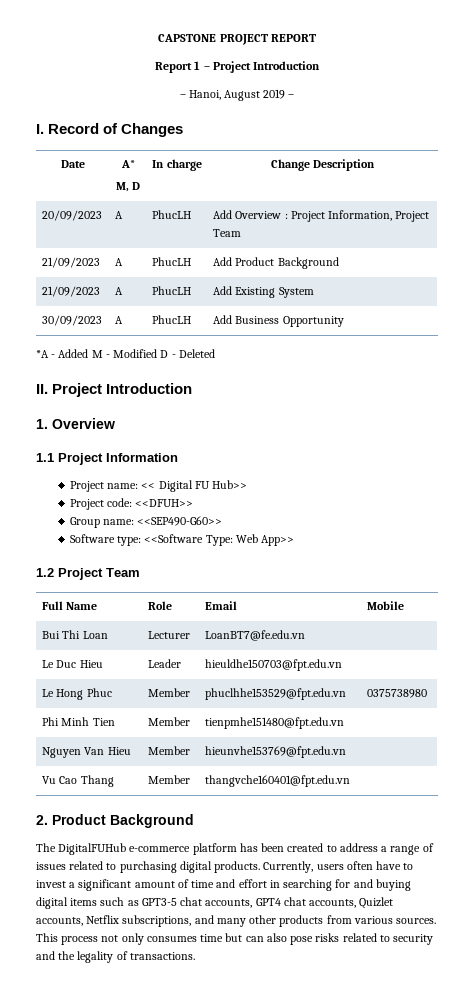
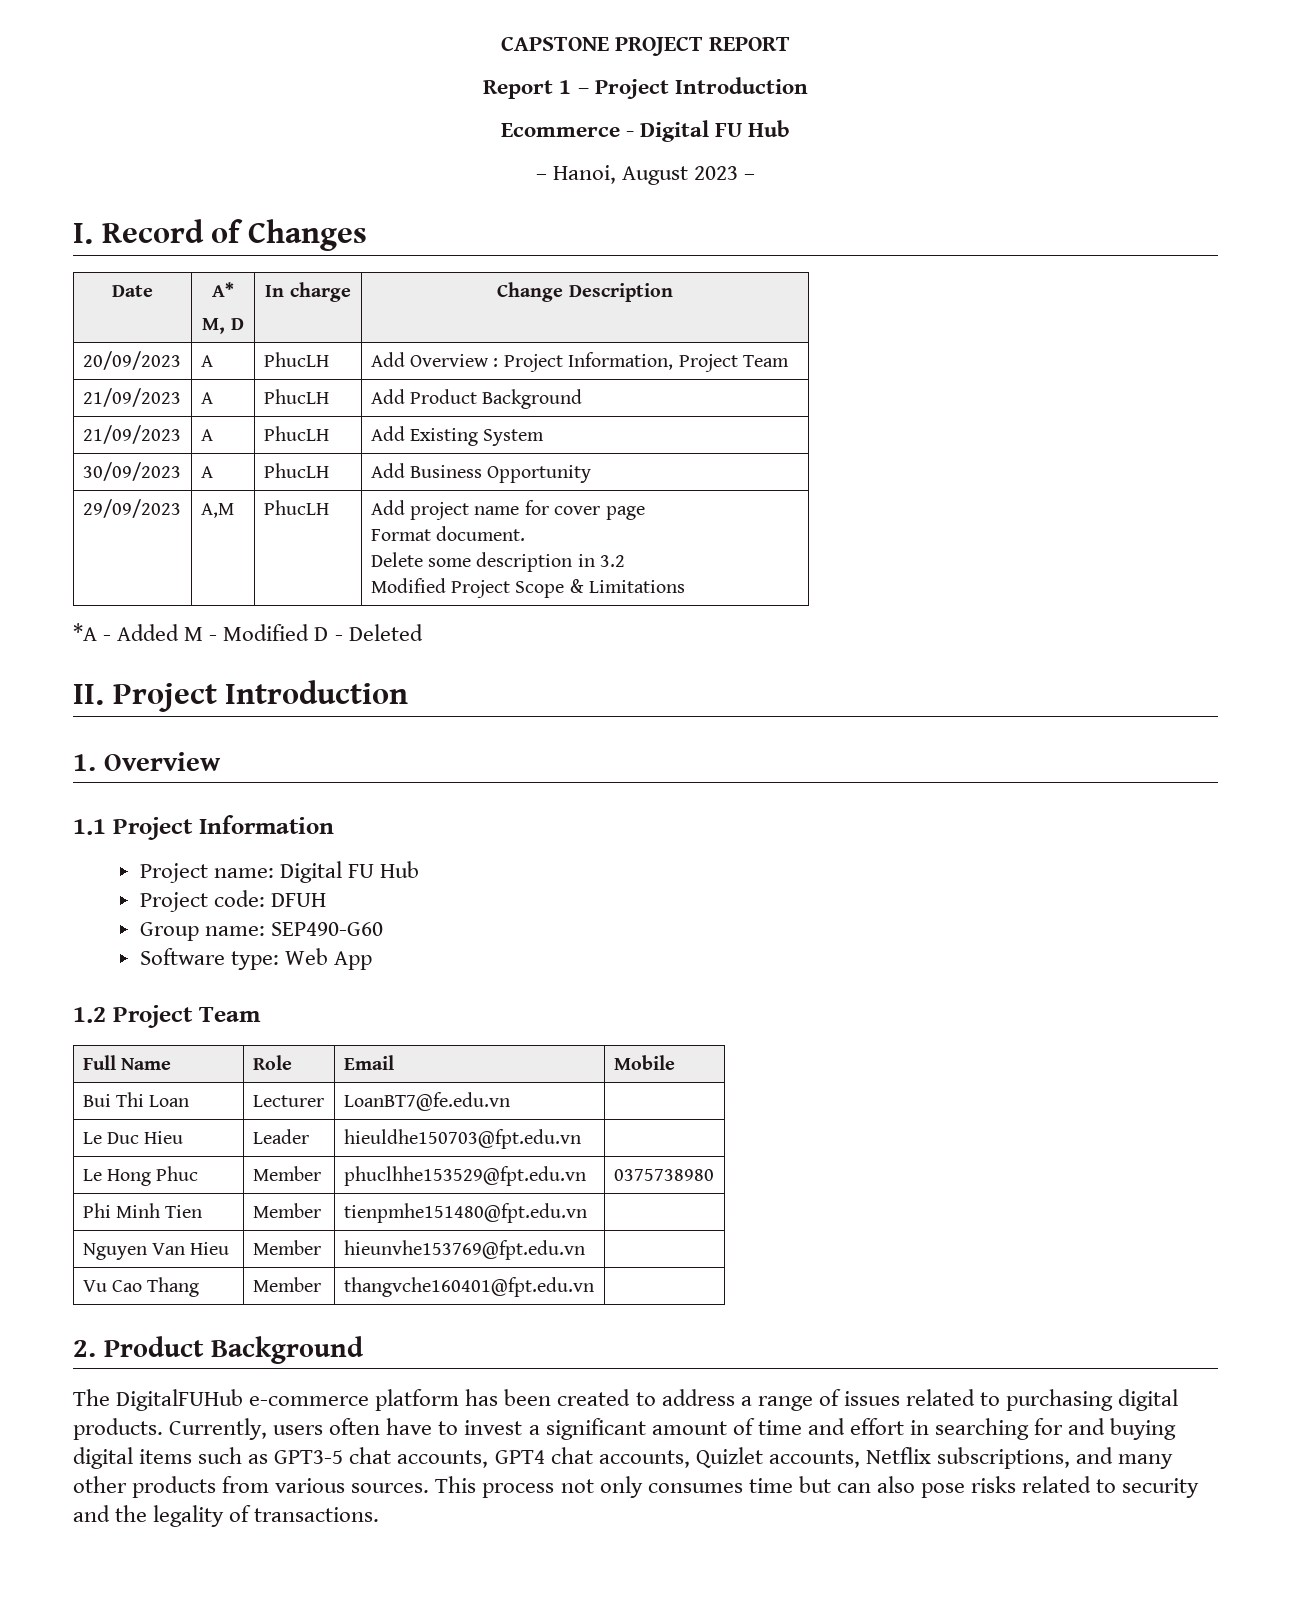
+ Ecommerce - Digital FU Hub
- – Hanoi, August 2019 –
+ – Hanoi, August 2023 –
+ 29/09/2023 | A,M | PhucLH | Add project name for cover page
+ Format document.
+ Delete some description in 3.2
+ Modified Project Scope & Limitations
- Project name: << Digital FU Hub>>
+ Project name: Digital FU Hub
- Project code: <<DFUH>>
+ Project code: DFUH
- Group name: <<SEP490-G60>>
+ Group name: SEP490-G60
- Software type: <<Software Type: Web App>>
+ Software type: Web App

